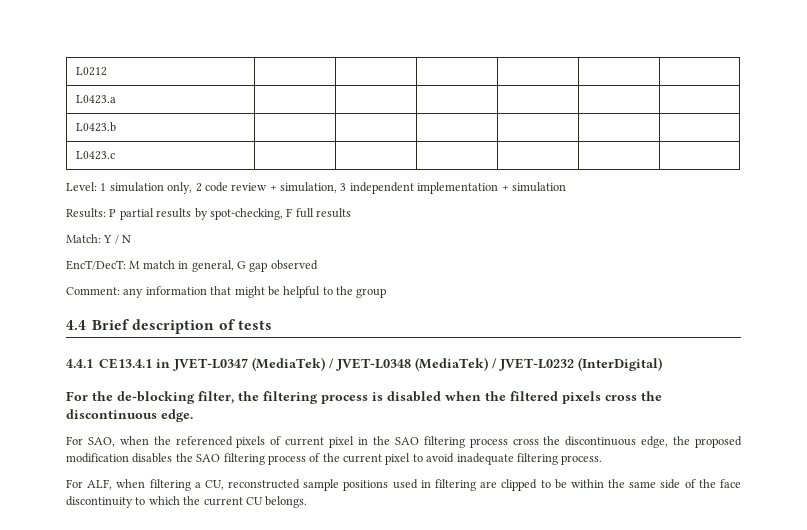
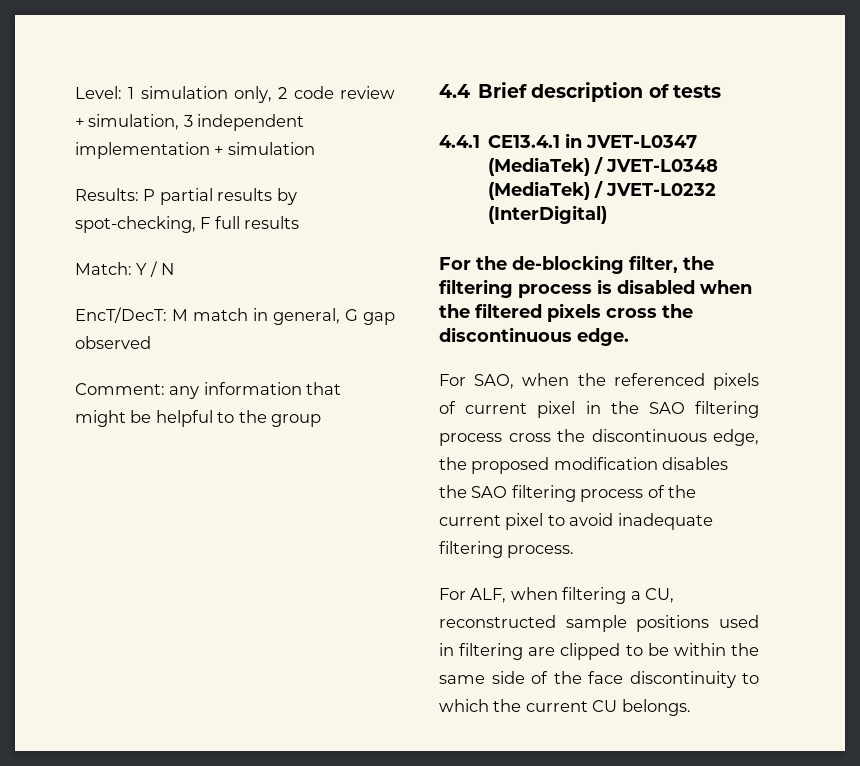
- L0212 | | | | | |
- L0423.a | | | | | |
- L0423.b | | | | | |
- L0423.c | | | | | |

